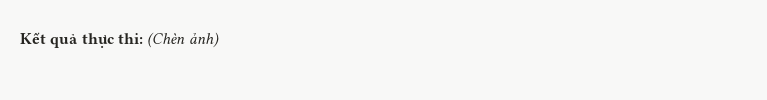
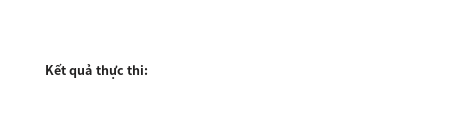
- Kết quả thực thi: (Chèn ảnh)
+ Kết quả thực thi:

